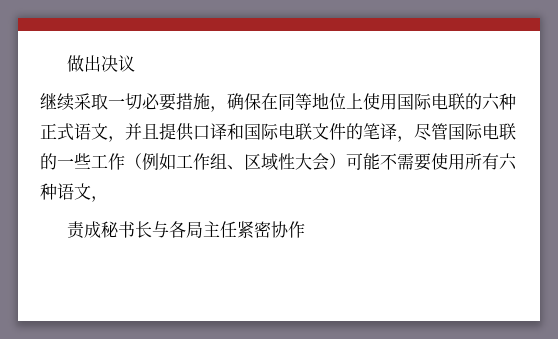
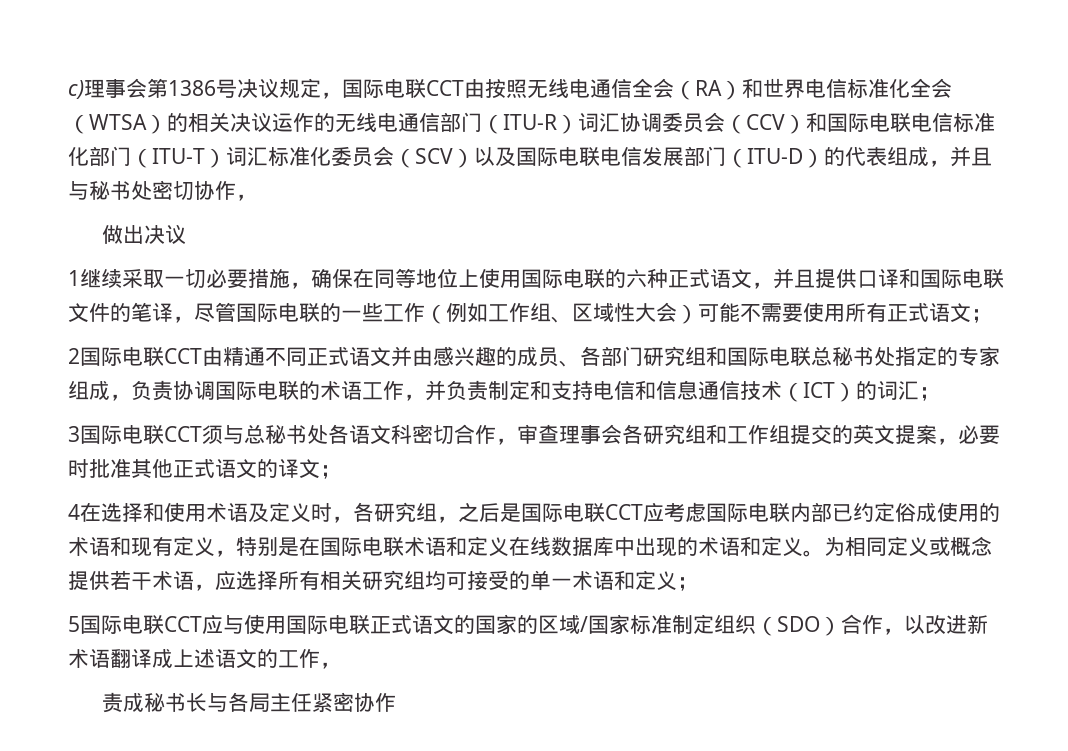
+ c)理事会第1386号决议规定，国际电联CCT由按照无线电通信全会（RA）和世界电信标准化全会（WTSA）的相关决议运作的无线电通信部门（ITU-R）词汇协调委员会（CCV）和国际电联电信标准化部门（ITU-T）词汇标准化委员会（SCV）以及国际电联电信发展部门（ITU-D）的代表组成，并且与秘书处密切协作，
- 继续采取一切必要措施，确保在同等地位上使用国际电联的六种正式语文，并且提供口译和国际电联文件的笔译，尽管国际电联的一些工作（例如工作组、区域性大会）可能不需要使用所有六种语文，
+ 1继续采取一切必要措施，确保在同等地位上使用国际电联的六种正式语文，并且提供口译和国际电联文件的笔译，尽管国际电联的一些工作（例如工作组、区域性大会）可能不需要使用所有正式语文；
+ 2国际电联CCT由精通不同正式语文并由感兴趣的成员、各部门研究组和国际电联总秘书处指定的专家组成，负责协调国际电联的术语工作，并负责制定和支持电信和信息通信技术（ICT）的词汇；
+ 3国际电联CCT须与总秘书处各语文科密切合作，审查理事会各研究组和工作组提交的英文提案，必要时批准其他正式语文的译文；
+ 4在选择和使用术语及定义时，各研究组，之后是国际电联CCT应考虑国际电联内部已约定俗成使用的术语和现有定义，特别是在国际电联术语和定义在线数据库中出现的术语和定义。为相同定义或概念提供若干术语，应选择所有相关研究组均可接受的单一术语和定义；
+ 5国际电联CCT应与使用国际电联正式语文的国家的区域/国家标准制定组织（SDO）合作，以改进新术语翻译成上述语文的工作，

